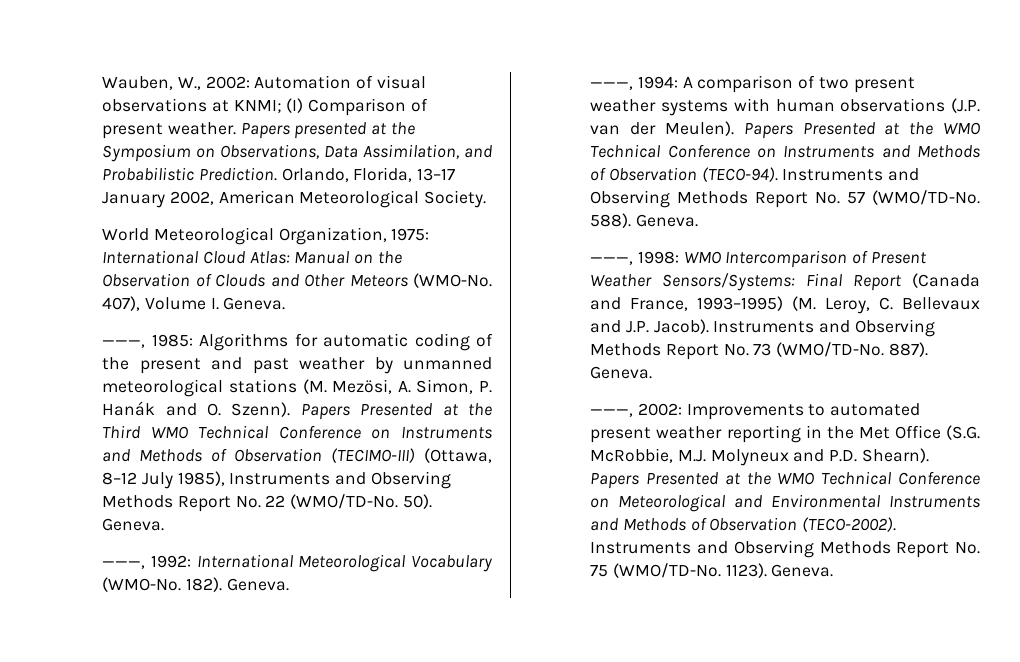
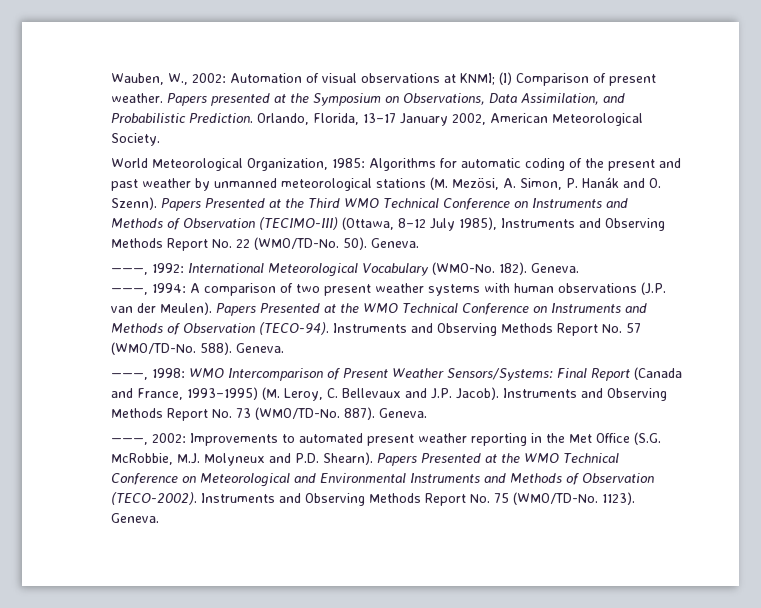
- World Meteorological Organization, 1975: International Cloud Atlas: Manual on the Observation of Clouds and Other Meteors (WMO-No. 407), Volume I. Geneva.
- ———, 1985: Algorithms for automatic coding of the present and past weather by unmanned meteorological stations (M. Mezösi, A. Simon, P. Hanák and O. Szenn).
+ World Meteorological Organization, 1985: Algorithms for automatic coding of the present and past weather by unmanned meteorological stations (M. Mezösi, A. Simon, P. Hanák and O. Szenn).

